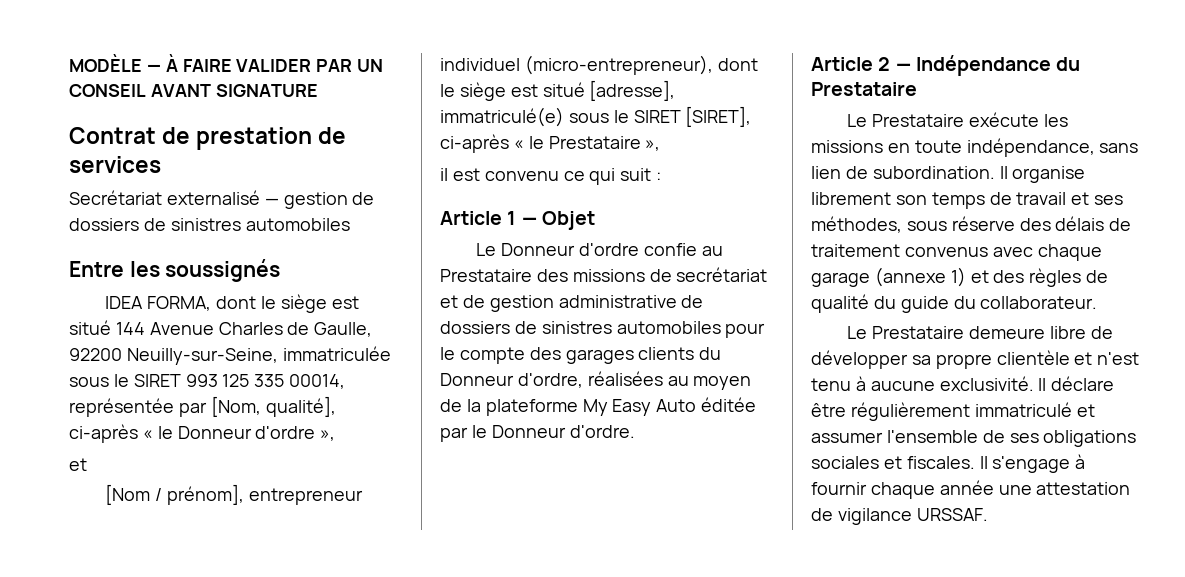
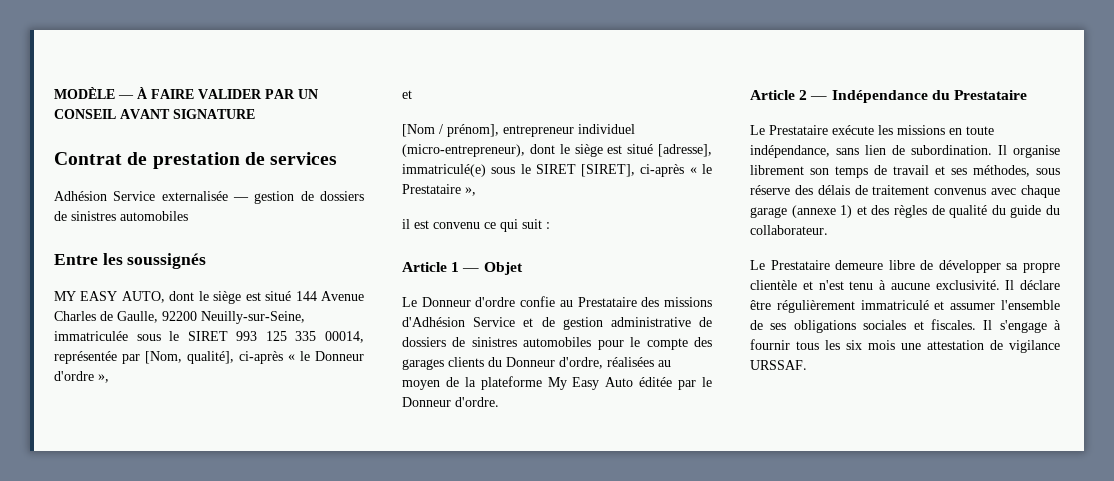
- Secrétariat externalisé — gestion de dossiers de sinistres automobiles
+ Adhésion Service externalisée — gestion de dossiers de sinistres automobiles
- IDEA FORMA, dont le siège est situé 144 Avenue Charles de Gaulle, 92200 Neuilly-sur-Seine, immatriculée sous le SIRET 993 125 335 00014, représentée par [Nom, qualité], ci-après « le Donneur d'ordre »,
+ MY EASY AUTO, dont le siège est situé 144 Avenue Charles de Gaulle, 92200 Neuilly-sur-Seine, immatriculée sous le SIRET 993 125 335 00014, représentée par [Nom, qualité], ci-après « le Donneur d'ordre »,
- Le Donneur d'ordre confie au Prestataire des missions de secrétariat et de gestion administrative de dossiers de sinistres automobiles pour le compte des garages clients du Donneur d'ordre, réalisées au moyen de la plateforme My Easy Auto éditée par le Donneur d'ordre.
+ Le Donneur d'ordre confie au Prestataire des missions d'Adhésion Service et de gestion administrative de dossiers de sinistres automobiles pour le compte des garages clients du Donneur d'ordre, réalisées au moyen de la plateforme My Easy Auto éditée par le Donneur d'ordre.
- Il s'engage à fournir chaque année une attestation de vigilance URSSAF.
+ Il s'engage à fournir tous les six mois une attestation de vigilance URSSAF.

